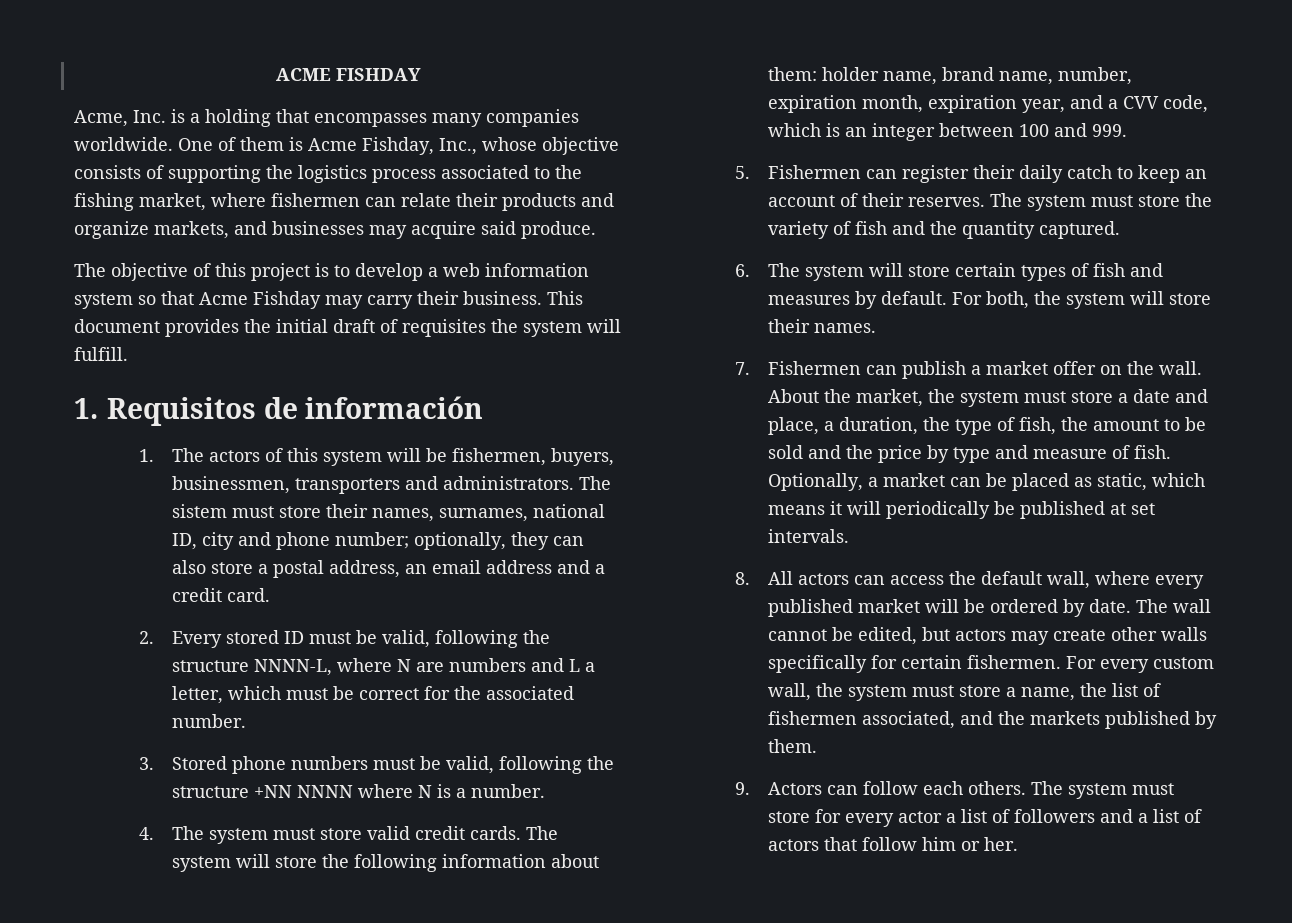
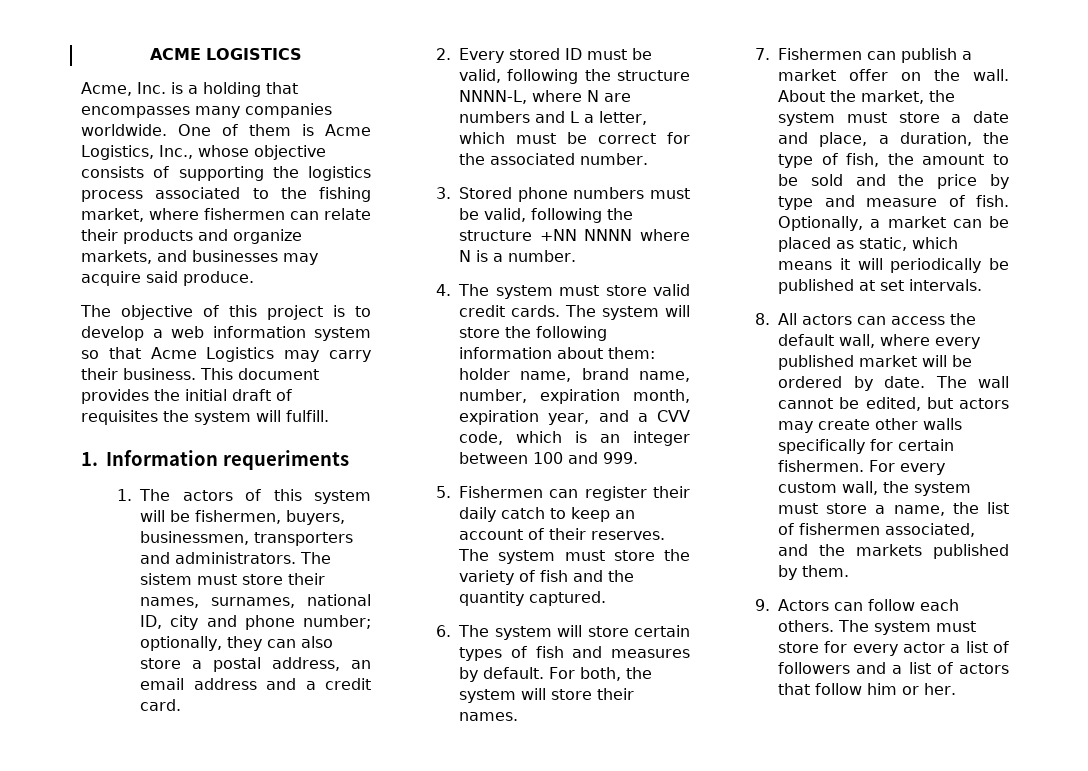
- ACME FISHDAY
+ ACME LOGISTICS
- One of them is Acme Fishday, Inc., whose objective consists of supporting the logistics process associated to the fishing market, where fishermen can relate their products and organize markets, and businesses may acquire said produce.
+ One of them is Acme Logistics, Inc., whose objective consists of supporting the logistics process associated to the fishing market, where fishermen can relate their products and organize markets, and businesses may acquire said produce.
- The objective of this project is to develop a web information system so that Acme Fishday may carry their business.
+ The objective of this project is to develop a web information system so that Acme Logistics may carry their business.
- 1. Requisitos de información
+ 1. Information requeriments

